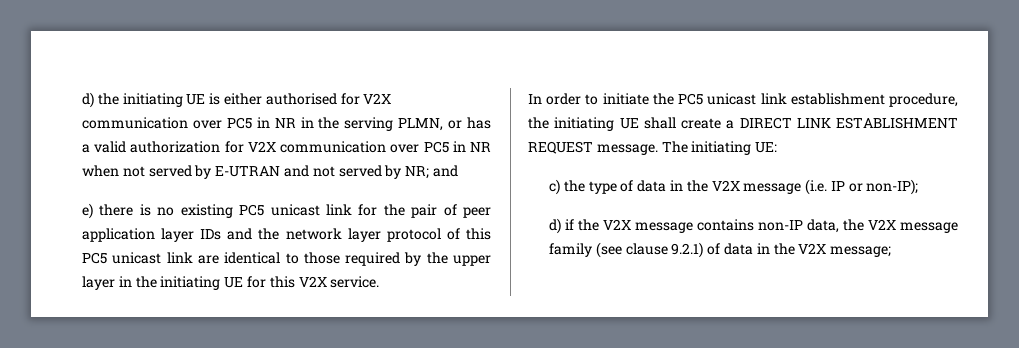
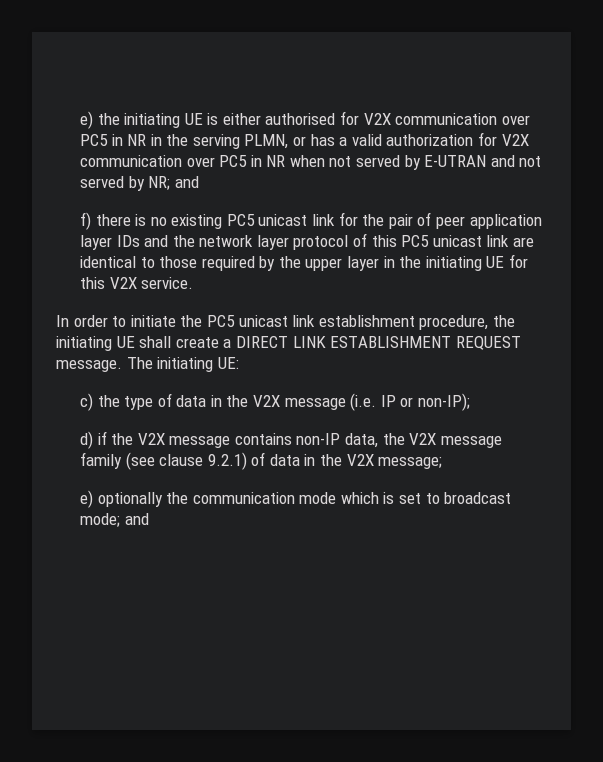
- d) the initiating UE is either authorised for V2X communication over PC5 in NR in the serving PLMN, or has a valid authorization for V2X communication over PC5 in NR when not served by E-UTRAN and not served by NR; and
+ e) the initiating UE is either authorised for V2X communication over PC5 in NR in the serving PLMN, or has a valid authorization for V2X communication over PC5 in NR when not served by E-UTRAN and not served by NR; and
- e) there is no existing PC5 unicast link for the pair of peer application layer IDs and the network layer protocol of this PC5 unicast link are identical to those required by the upper layer in the initiating UE for this V2X service.
+ f) there is no existing PC5 unicast link for the pair of peer application layer IDs and the network layer protocol of this PC5 unicast link are identical to those required by the upper layer in the initiating UE for this V2X service.
+ e) optionally the communication mode which is set to broadcast mode; and

